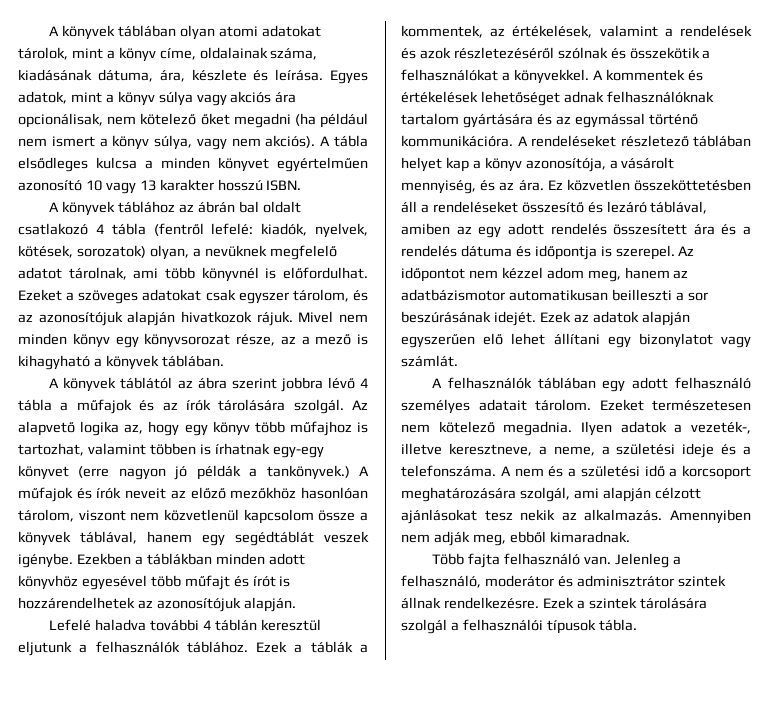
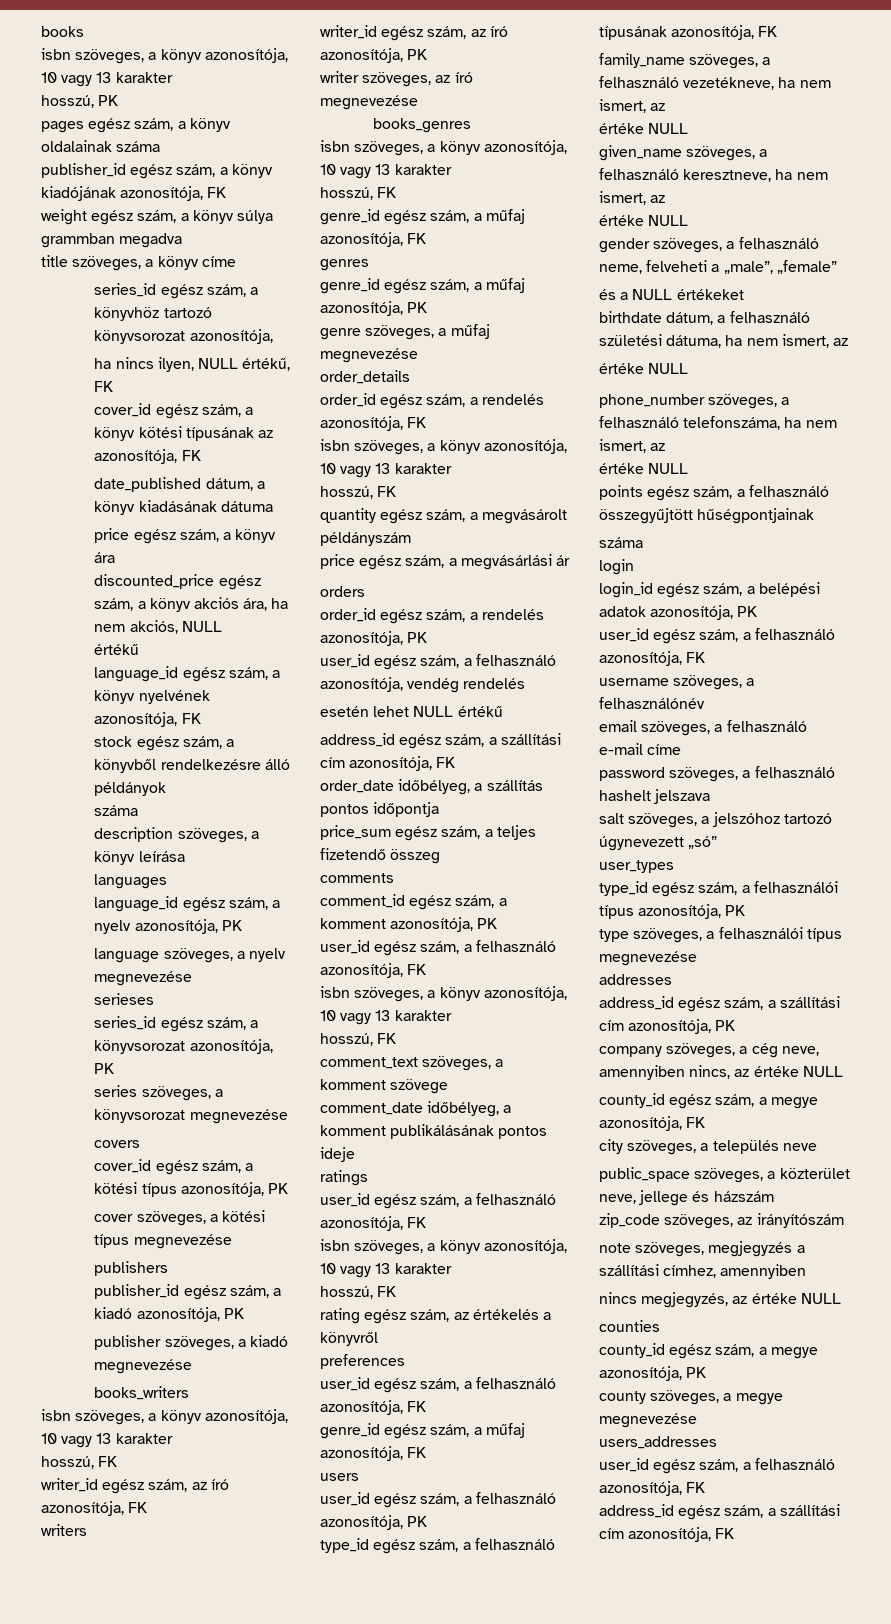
- A könyvek táblában olyan atomi adatokat tárolok, mint a könyv címe, oldalainak száma, kiadásának dátuma, ára, készlete és leírása. Egyes adatok, mint a könyv súlya vagy akciós ára opcionálisak, nem kötelező őket megadni (ha például nem ismert a könyv súlya, vagy nem akciós). A tábla elsődleges kulcsa a minden könyvet egyértelműen azonosító 10 vagy 13 karakter hosszú ISBN.
- A könyvek táblához az ábrán bal oldalt csatlakozó 4 tábla (fentről lefelé: kiadók, nyelvek, kötések, sorozatok) olyan, a nevüknek megfelelő adatot tárolnak, ami több könyvnél is előfordulhat. Ezeket a szöveges adatokat csak egyszer tárolom, és az azonosítójuk alapján hivatkozok rájuk. Mivel nem minden könyv egy könyvsorozat része, az a mező is kihagyható a könyvek táblában.
- A könyvek táblától az ábra szerint jobbra lévő 4 tábla a műfajok és az írók tárolására szolgál. Az alapvető logika az, hogy egy könyv több műfajhoz is tartozhat, valamint többen is írhatnak egy-egy könyvet (erre nagyon jó példák a tankönyvek.) A műfajok és írók neveit az előző mezőkhöz hasonlóan tárolom, viszont nem közvetlenül kapcsolom össze a könyvek táblával, hanem egy segédtáblát veszek igénybe. Ezekben a táblákban minden adott könyvhöz egyesével több műfajt és írót is hozzárendelhetek az azonosítójuk alapján.
- Lefelé haladva további 4 táblán keresztül eljutunk a felhasználók táblához. Ezek a táblák a kommentek, az értékelések, valamint a rendelések és azok részletezéséről szólnak és összekötik a felhasználókat a könyvekkel. A kommentek és értékelések lehetőséget adnak felhasználóknak tartalom gyártására és az egymással történő kommunikációra. A rendeléseket részletező táblában helyet kap a könyv azonosítója, a vásárolt mennyiség, és az ára. Ez közvetlen összeköttetésben áll a rendeléseket összesítő és lezáró táblával, amiben az egy adott rendelés összesített ára és a rendelés dátuma és időpontja is szerepel. Az időpontot nem kézzel adom meg, hanem az adatbázismotor automatikusan beilleszti a sor beszúrásának idejét. Ezek az adatok alapján egyszerűen elő lehet állítani egy bizonylatot vagy számlát.
- A felhasználók táblában egy adott felhasználó személyes adatait tárolom. Ezeket természetesen nem kötelező megadnia. Ilyen adatok a vezeték-, illetve keresztneve, a neme, a születési ideje és a telefonszáma. A nem és a születési idő a korcsoport meghatározására szolgál, ami alapján célzott ajánlásokat tesz nekik az alkalmazás. Amennyiben nem adják meg, ebből kimaradnak.
- Több fajta felhasználó van. Jelenleg a felhasználó, moderátor és adminisztrátor szintek állnak rendelkezésre. Ezek a szintek tárolására szolgál a felhasználói típusok tábla.
+ books
+ isbn szöveges, a könyv azonosítója, 10 vagy 13 karakter
+ hosszú, PK
+ pages egész szám, a könyv oldalainak száma
+ publisher_id egész szám, a könyv kiadójának azonosítója, FK
+ weight egész szám, a könyv súlya grammban megadva
+ title szöveges, a könyv címe
+ series_id egész szám, a könyvhöz tartozó könyvsorozat azonosítója,
+ ha nincs ilyen, NULL értékű, FK
+ cover_id egész szám, a könyv kötési típusának az azonosítója, FK
+ date_published dátum, a könyv kiadásának dátuma
+ price egész szám, a könyv ára
+ discounted_price egész szám, a könyv akciós ára, ha nem akciós, NULL
+ értékű
+ language_id egész szám, a könyv nyelvének azonosítója, FK
+ stock egész szám, a könyvből rendelkezésre álló példányok
+ száma
+ description szöveges, a könyv leírása
+ languages
+ language_id egész szám, a nyelv azonosítója, PK
+ language szöveges, a nyelv megnevezése
+ serieses
+ series_id egész szám, a könyvsorozat azonosítója, PK
+ series szöveges, a könyvsorozat megnevezése
+ covers
+ cover_id egész szám, a kötési típus azonosítója, PK
+ cover szöveges, a kötési típus megnevezése
+ publishers
+ publisher_id egész szám, a kiadó azonosítója, PK
+ publisher szöveges, a kiadó megnevezése
+ books_writers
+ isbn szöveges, a könyv azonosítója, 10 vagy 13 karakter
+ hosszú, FK
+ writer_id egész szám, az író azonosítója, FK
+ writers
+ writer_id egész szám, az író azonosítója, PK
+ writer szöveges, az író megnevezése
+ books_genres
+ isbn szöveges, a könyv azonosítója, 10 vagy 13 karakter
+ hosszú, FK
+ genre_id egész szám, a műfaj azonosítója, FK
+ genres
+ genre_id egész szám, a műfaj azonosítója, PK
+ genre szöveges, a műfaj megnevezése
+ order_details
+ order_id egész szám, a rendelés azonosítója, FK
+ isbn szöveges, a könyv azonosítója, 10 vagy 13 karakter
+ hosszú, FK
+ quantity egész szám, a megvásárolt példányszám
+ price egész szám, a megvásárlási ár
+ orders
+ order_id egész szám, a rendelés azonosítója, PK
+ user_id egész szám, a felhasználó azonosítója, vendég rendelés
+ esetén lehet NULL értékű
+ address_id egész szám, a szállítási cím azonosítója, FK
+ order_date időbélyeg, a szállítás pontos időpontja
+ price_sum egész szám, a teljes fizetendő összeg
+ comments
+ comment_id egész szám, a komment azonosítója, PK
+ user_id egész szám, a felhasználó azonosítója, FK
+ isbn szöveges, a könyv azonosítója, 10 vagy 13 karakter
+ hosszú, FK
+ comment_text szöveges, a komment szövege
+ comment_date időbélyeg, a komment publikálásának pontos ideje
+ ratings
+ user_id egész szám, a felhasználó azonosítója, FK
+ isbn szöveges, a könyv azonosítója, 10 vagy 13 karakter
+ hosszú, FK
+ rating egész szám, az értékelés a könyvről
+ preferences
+ user_id egész szám, a felhasználó azonosítója, FK
+ genre_id egész szám, a műfaj azonosítója, FK
+ users
+ user_id egész szám, a felhasználó azonosítója, PK
+ type_id egész szám, a felhasználó típusának azonosítója, FK
+ family_name szöveges, a felhasználó vezetékneve, ha nem ismert, az
+ értéke NULL
+ given_name szöveges, a felhasználó keresztneve, ha nem ismert, az
+ értéke NULL
+ gender szöveges, a felhasználó neme, felveheti a „male”, „female”
+ és a NULL értékeket
+ birthdate dátum, a felhasználó születési dátuma, ha nem ismert, az
+ értéke NULL
+ phone_number szöveges, a felhasználó telefonszáma, ha nem ismert, az
+ értéke NULL
+ points egész szám, a felhasználó összegyűjtött hűségpontjainak
+ száma
+ login
+ login_id egész szám, a belépési adatok azonosítója, PK
+ user_id egész szám, a felhasználó azonosítója, FK
+ username szöveges, a felhasználónév
+ email szöveges, a felhasználó e-mail címe
+ password szöveges, a felhasználó hashelt jelszava
+ salt szöveges, a jelszóhoz tartozó úgynevezett „só”
+ user_types
+ type_id egész szám, a felhasználói típus azonosítója, PK
+ type szöveges, a felhasználói típus megnevezése
+ addresses
+ address_id egész szám, a szállítási cím azonosítója, PK
+ company szöveges, a cég neve, amennyiben nincs, az értéke NULL
+ county_id egész szám, a megye azonosítója, FK
+ city szöveges, a település neve
+ public_space szöveges, a közterület neve, jellege és házszám
+ zip_code szöveges, az irányítószám
+ note szöveges, megjegyzés a szállítási címhez, amennyiben
+ nincs megjegyzés, az értéke NULL
+ counties
+ county_id egész szám, a megye azonosítója, PK
+ county szöveges, a megye megnevezése
+ users_addresses
+ user_id egész szám, a felhasználó azonosítója, FK
+ address_id egész szám, a szállítási cím azonosítója, FK

